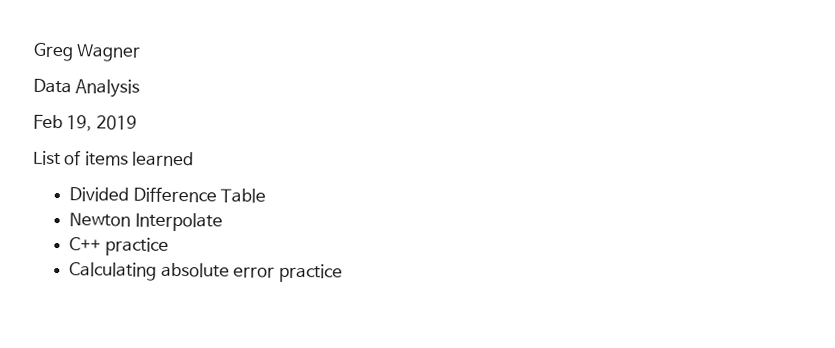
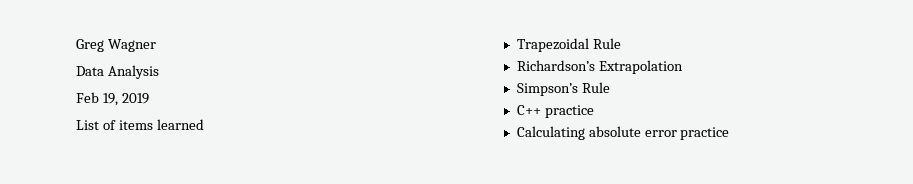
- Divided Difference Table
- Newton Interpolate
+ Trapezoidal Rule
+ Richardson’s Extrapolation
+ Simpson’s Rule

